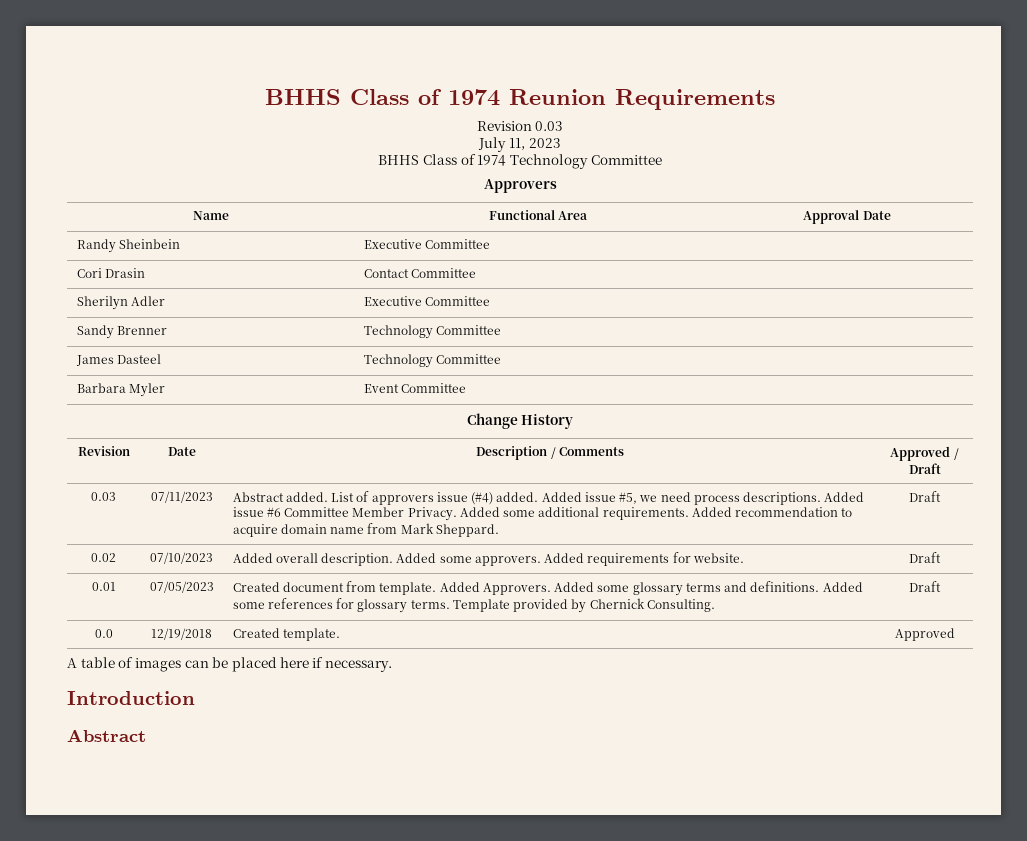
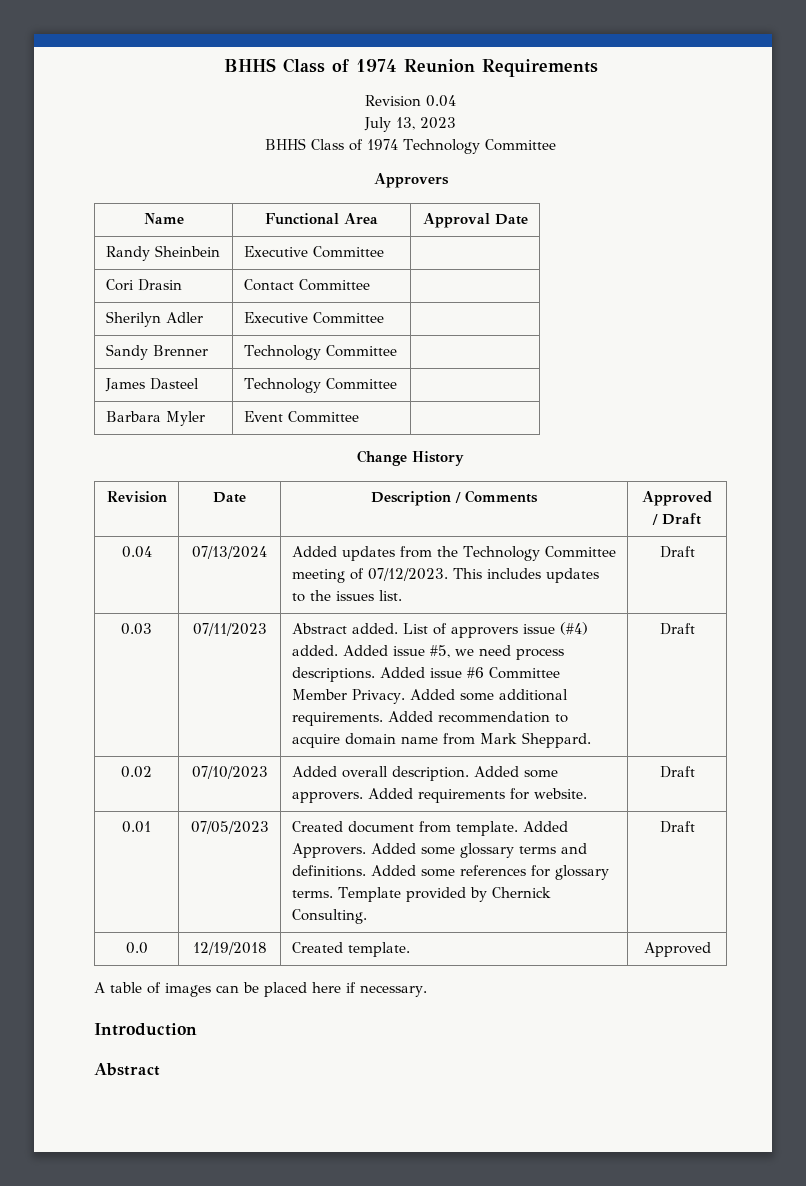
- Revision 0.03
+ Revision 0.04
- July 11, 2023
+ July 13, 2023
+ 0.04 | 07/13/2024 | Added updates from the Technology Committee meeting of 07/12/2023. This includes updates to the issues list. | Draft

